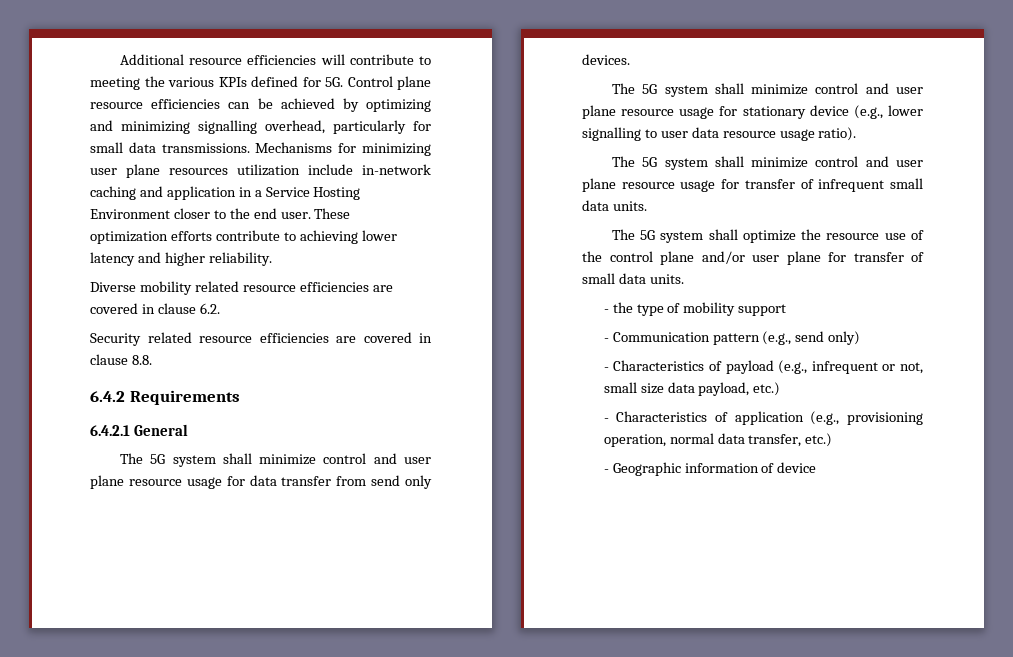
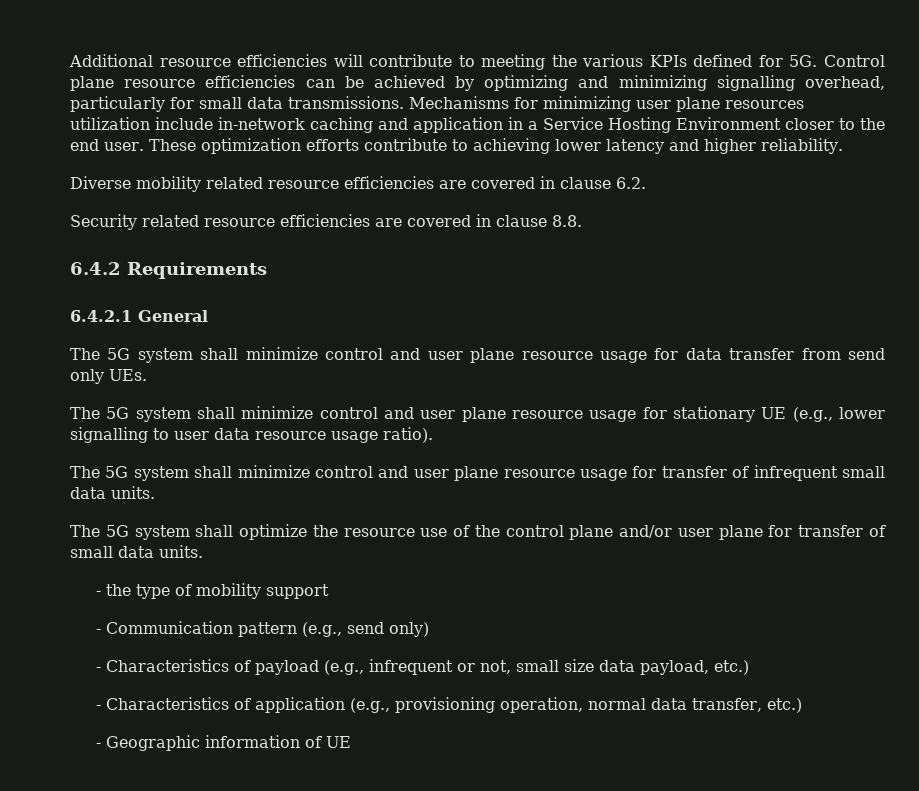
- The 5G system shall minimize control and user plane resource usage for data transfer from send only devices.
+ The 5G system shall minimize control and user plane resource usage for data transfer from send only UEs.
- The 5G system shall minimize control and user plane resource usage for stationary device (e.g., lower signalling to user data resource usage ratio).
+ The 5G system shall minimize control and user plane resource usage for stationary UE (e.g., lower signalling to user data resource usage ratio).
- - Geographic information of device
+ - Geographic information of UE

